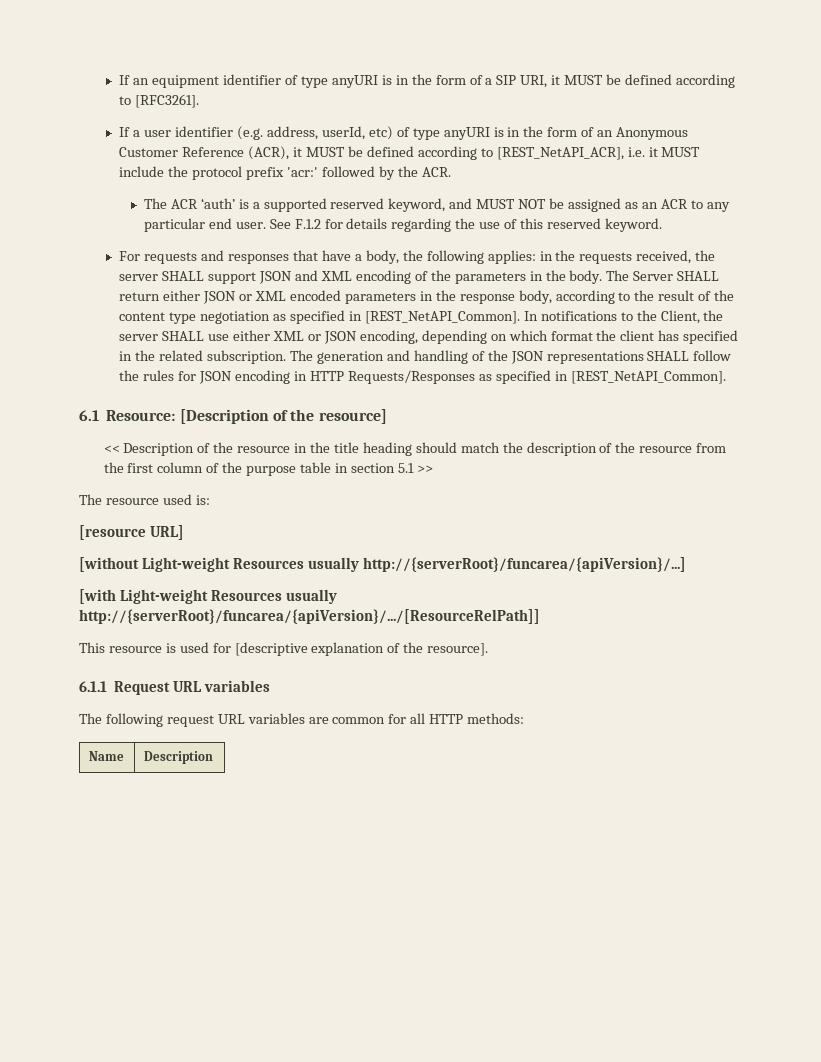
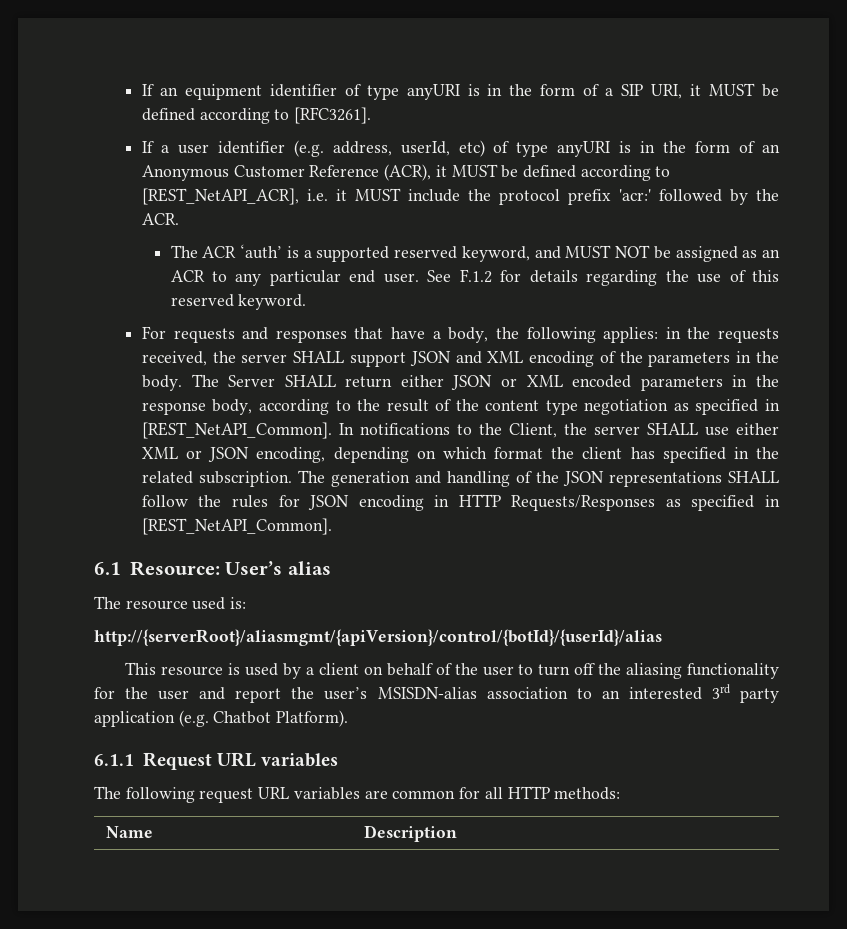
- 6.1 Resource: [Description of the resource]
- << Description of the resource in the title heading should match the description of the resource from the first column of the purpose table in section 5.1 >>
+ 6.1 Resource: User’s alias
  The resource used is:
- [resource URL]
- [without Light-weight Resources usually http://{serverRoot}/funcarea/{apiVersion}/...]
- [with Light-weight Resources usually http://{serverRoot}/funcarea/{apiVersion}/.../[ResourceRelPath]]
- This resource is used for [descriptive explanation of the resource].
+ http://{serverRoot}/aliasmgmt/{apiVersion}/control/{botId}/{userId}/alias
+ This resource is used by a client on behalf of the user to turn off the aliasing functionality for the user and report the user’s MSISDN-alias association to an interested 3rd party application (e.g. Chatbot Platform).

